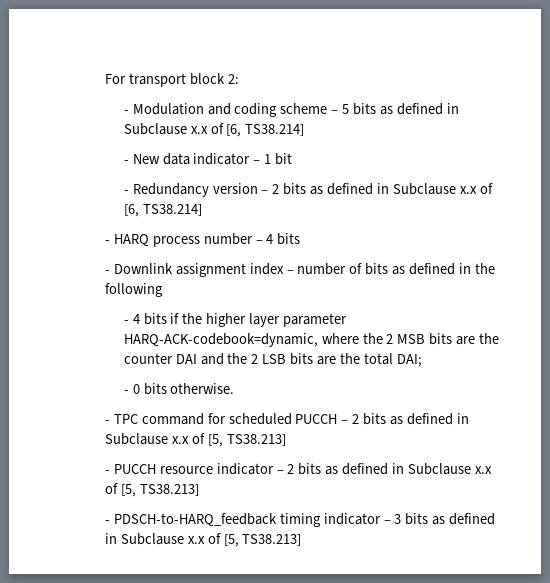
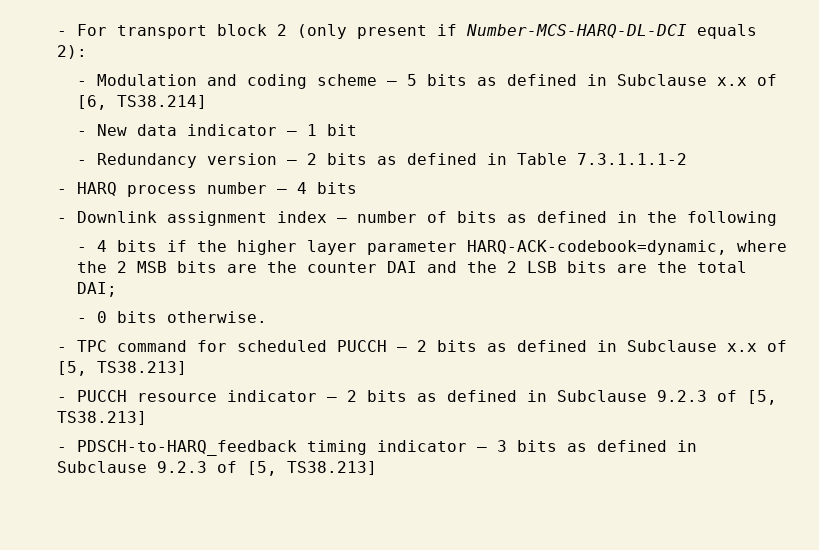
- For transport block 2:
+ - For transport block 2 (only present if Number-MCS-HARQ-DL-DCI equals 2):
- - Redundancy version – 2 bits as defined in Subclause x.x of [6, TS38.214]
+ - Redundancy version – 2 bits as defined in Table 7.3.1.1.1-2
- - PUCCH resource indicator – 2 bits as defined in Subclause x.x of [5, TS38.213]
+ - PUCCH resource indicator – 2 bits as defined in Subclause 9.2.3 of [5, TS38.213]
- - PDSCH-to-HARQ_feedback timing indicator – 3 bits as defined in Subclause x.x of [5, TS38.213]
+ - PDSCH-to-HARQ_feedback timing indicator – 3 bits as defined in Subclause 9.2.3 of [5, TS38.213]

